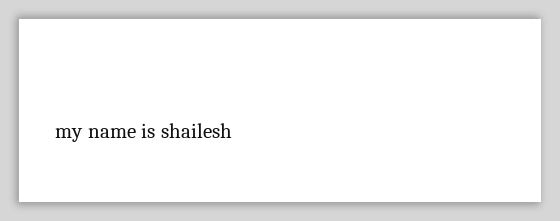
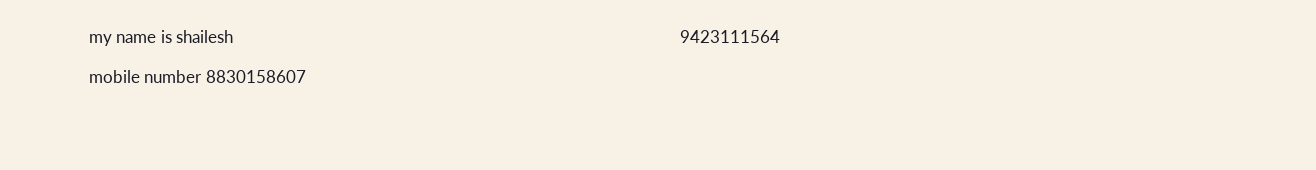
+ mobile number 8830158607
+ 9423111564

